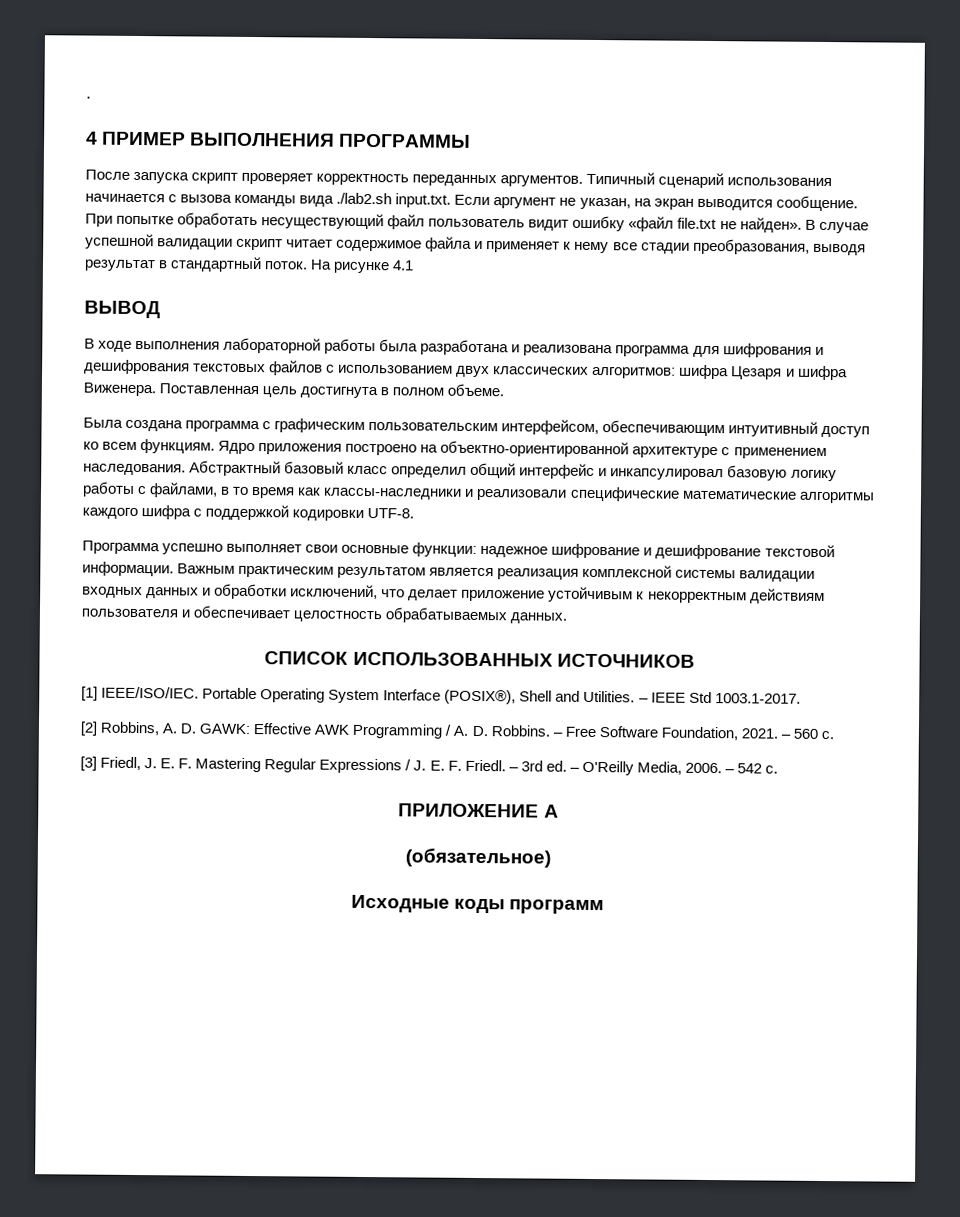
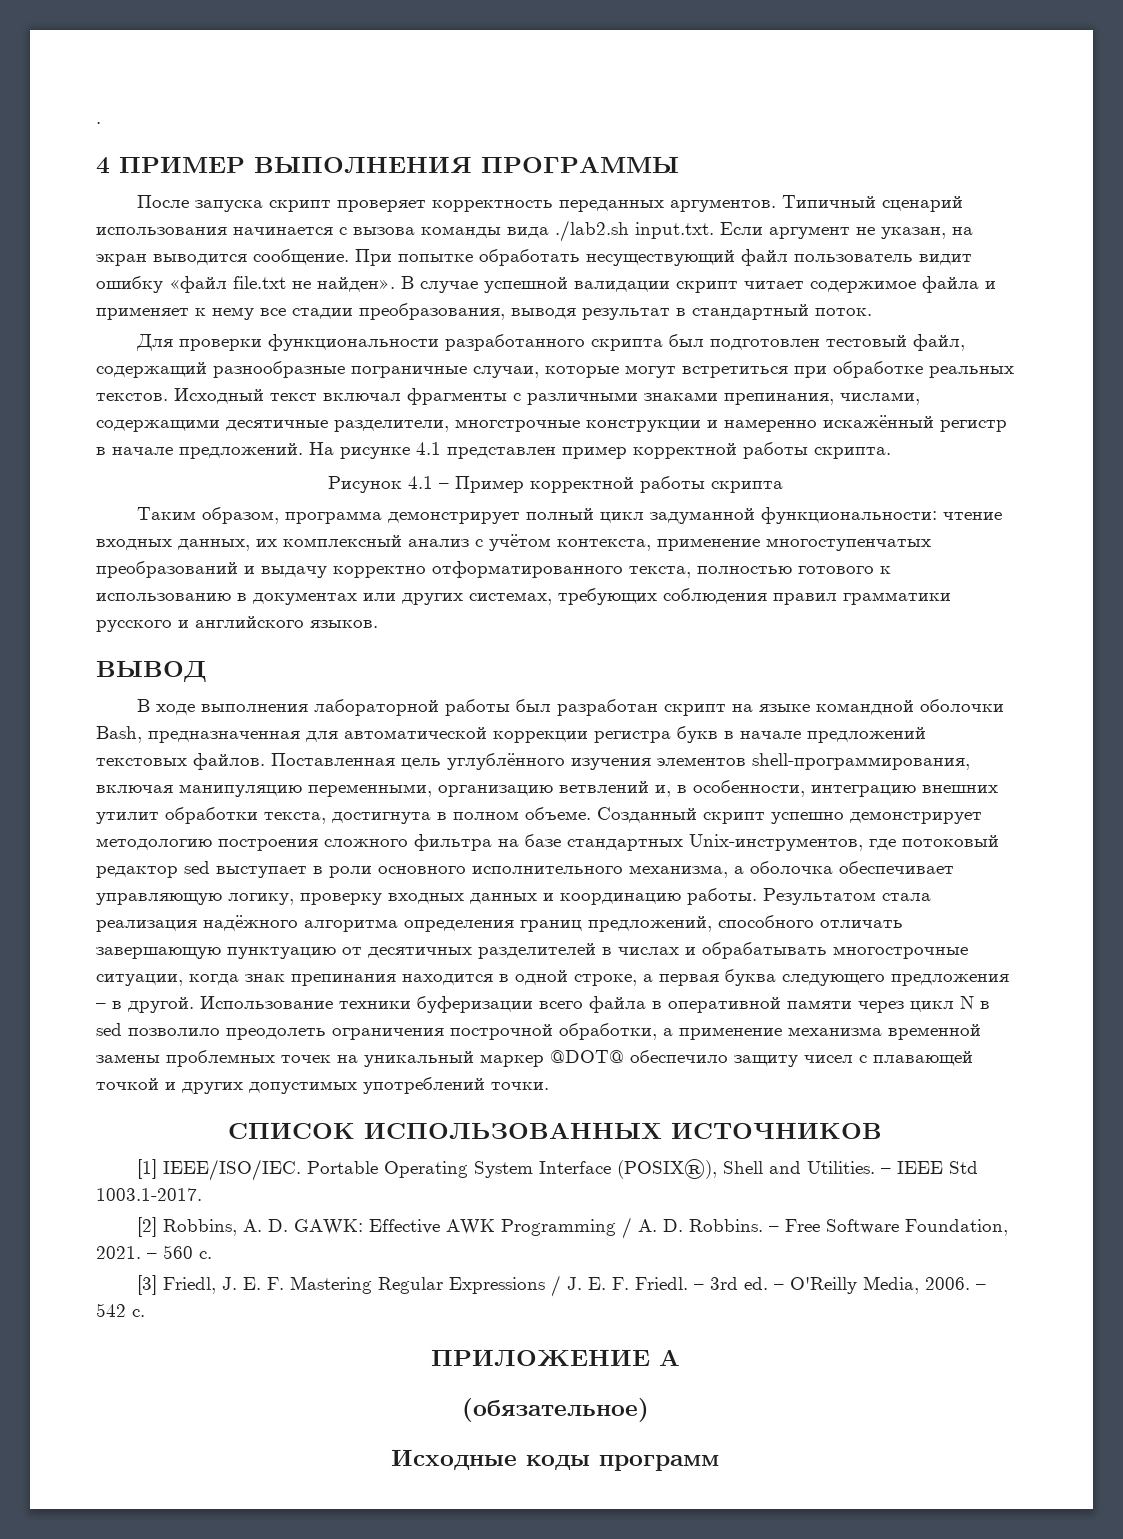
- В случае успешной валидации скрипт читает содержимое файла и применяет к нему все стадии преобразования, выводя результат в стандартный поток. На рисунке 4.1
+ В случае успешной валидации скрипт читает содержимое файла и применяет к нему все стадии преобразования, выводя результат в стандартный поток.
+ Для проверки функциональности разработанного скрипта был подготовлен тестовый файл, содержащий разнообразные пограничные случаи, которые могут встретиться при обработке реальных текстов. Исходный текст включал фрагменты с различными знаками препинания, числами, содержащими десятичные разделители, многстрочные конструкции и намеренно искажённый регистр в начале предложений. На рисунке 4.1 представлен пример корректной работы скрипта.
+ Рисунок 4.1 – Пример корректной работы скрипта
+ Таким образом, программа демонстрирует полный цикл задуманной функциональности: чтение входных данных, их комплексный анализ с учётом контекста, применение многоступенчатых преобразований и выдачу корректно отформатированного текста, полностью готового к использованию в документах или других системах, требующих соблюдения правил грамматики русского и английского языков.
- В ходе выполнения лабораторной работы была разработана и реализована программа для шифрования и дешифрования текстовых файлов с использованием двух классических алгоритмов: шифра Цезаря и шифра Виженера. Поставленная цель достигнута в полном объеме.
- Была создана программа с графическим пользовательским интерфейсом, обеспечивающим интуитивный доступ ко всем функциям. Ядро приложения построено на объектно-ориентированной архитектуре с применением наследования. Абстрактный базовый класс определил общий интерфейс и инкапсулировал базовую логику работы с файлами, в то время как классы-наследники и реализовали специфические математические алгоритмы каждого шифра с поддержкой кодировки UTF-8.
- Программа успешно выполняет свои основные функции: надежное шифрование и дешифрование текстовой информации. Важным практическим результатом является реализация комплексной системы валидации входных данных и обработки исключений, что делает приложение устойчивым к некорректным действиям пользователя и обеспечивает целостность обрабатываемых данных.
+ В ходе выполнения лабораторной работы был разработан скрипт на языке командной оболочки Bash, предназначенная для автоматической коррекции регистра букв в начале предложений текстовых файлов. Поставленная цель углублённого изучения элементов shell-программирования, включая манипуляцию переменными, организацию ветвлений и, в особенности, интеграцию внешних утилит обработки текста, достигнута в полном объеме. Созданный скрипт успешно демонстрирует методологию построения сложного фильтра на базе стандартных Unix-инструментов, где потоковый редактор sed выступает в роли основного исполнительного механизма, а оболочка обеспечивает управляющую логику, проверку входных данных и координацию работы. Результатом стала реализация надёжного алгоритма определения границ предложений, способного отличать завершающую пунктуацию от десятичных разделителей в числах и обрабатывать многострочные ситуации, когда знак препинания находится в одной строке, а первая буква следующего предложения – в другой. Использование техники буферизации всего файла в оперативной памяти через цикл N в sed позволило преодолеть ограничения построчной обработки, а применение механизма временной замены проблемных точек на уникальный маркер @DOT@ обеспечило защиту чисел с плавающей точкой и других допустимых употреблений точки.

